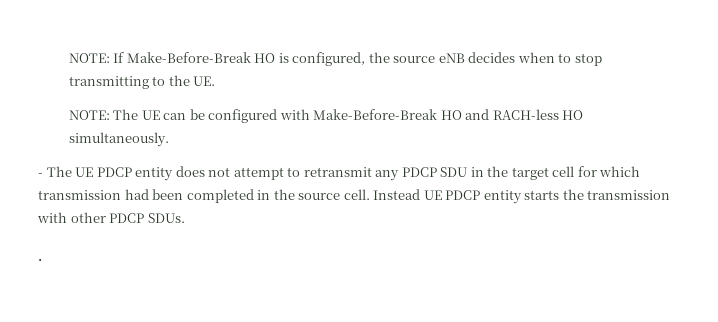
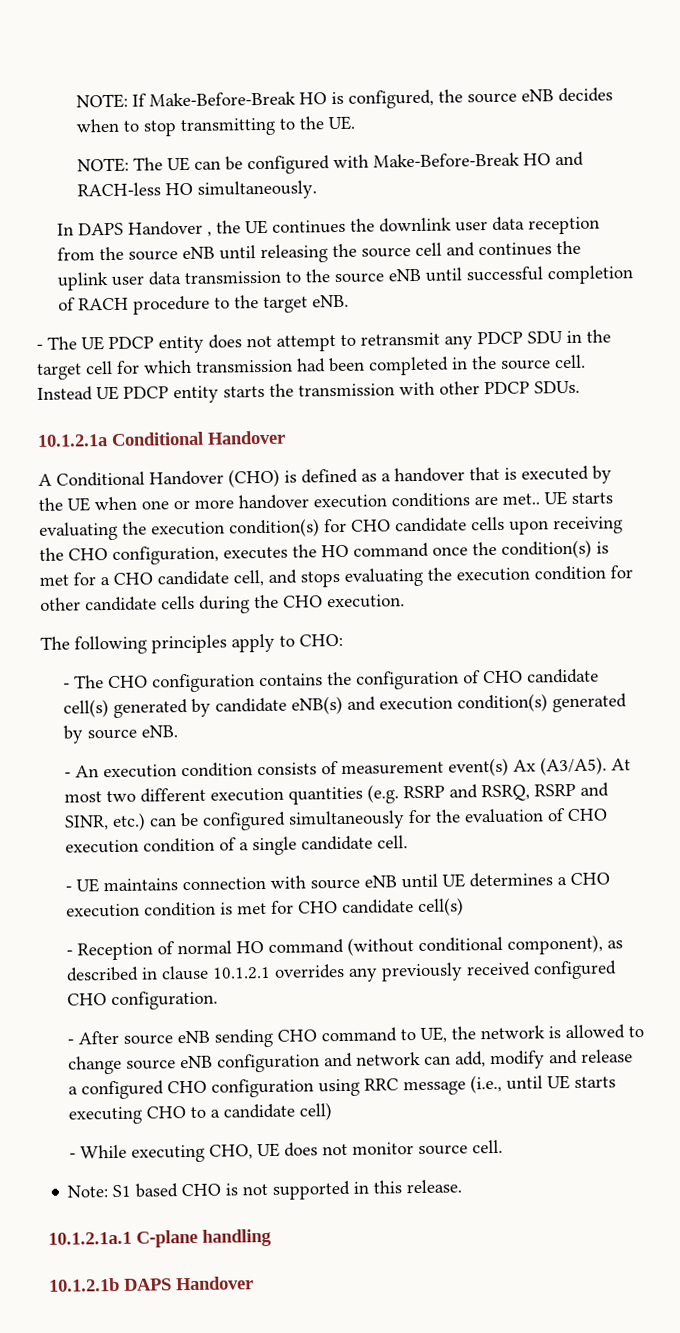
+ In DAPS Handover , the UE continues the downlink user data reception from the source eNB until releasing the source cell and continues the uplink user data transmission to the source eNB until successful completion of RACH procedure to the target eNB.
- .
+ 10.1.2.1a Conditional Handover
+ A Conditional Handover (CHO) is defined as a handover that is executed by the UE when one or more handover execution conditions are met.. UE starts evaluating the execution condition(s) for CHO candidate cells upon receiving the CHO configuration, executes the HO command once the condition(s) is met for a CHO candidate cell, and stops evaluating the execution condition for other candidate cells during the CHO execution.
+ The following principles apply to CHO:
+ - The CHO configuration contains the configuration of CHO candidate cell(s) generated by candidate eNB(s) and execution condition(s) generated by source eNB.
+ - An execution condition consists of measurement event(s) Ax (A3/A5). At most two different execution quantities (e.g. RSRP and RSRQ, RSRP and SINR, etc.) can be configured simultaneously for the evaluation of CHO execution condition of a single candidate cell.
+ - UE maintains connection with source eNB until UE determines a CHO execution condition is met for CHO candidate cell(s)
+ - Reception of normal HO command (without conditional component), as described in clause 10.1.2.1 overrides any previously received configured CHO configuration.
+ - After source eNB sending CHO command to UE, the network is allowed to change source eNB configuration and network can add, modify and release a configured CHO configuration using RRC message (i.e., until UE starts executing CHO to a candidate cell)
+ - While executing CHO, UE does not monitor source cell.
+ Note: S1 based CHO is not supported in this release.
+ 10.1.2.1a.1 C-plane handling
+ 10.1.2.1b DAPS Handover

